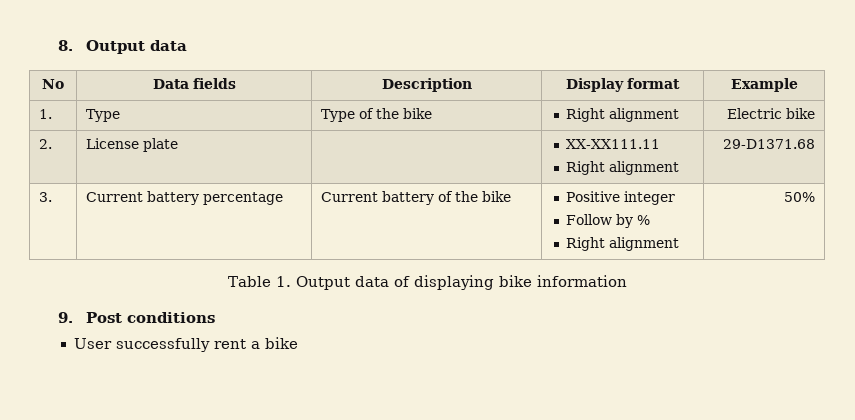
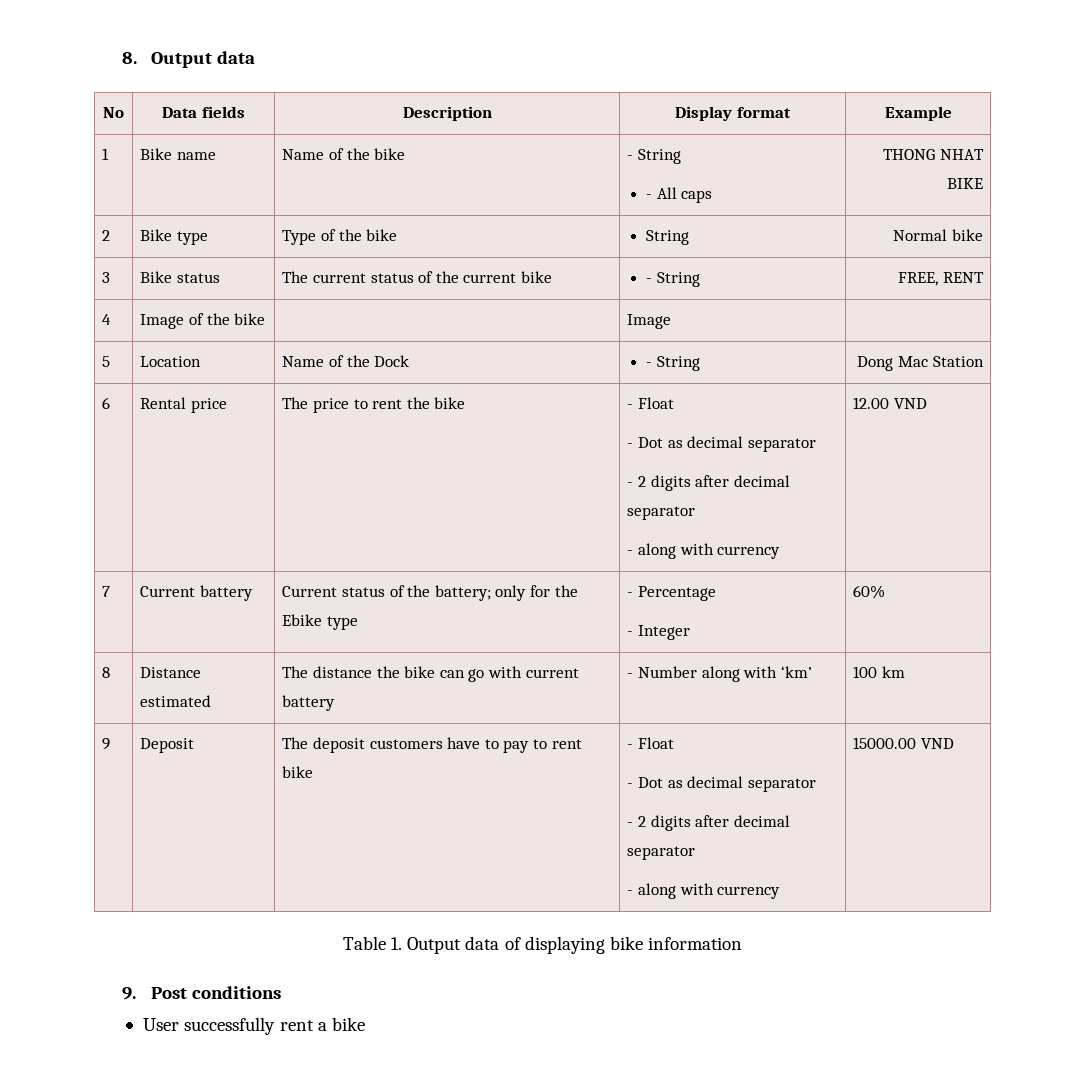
- 1. | Type | Type of the bike | Right alignment | Electric bike
- 2. | License plate | | XX-XX111.11
- Right alignment | 29-D1371.68
- 3. | Current battery percentage | Current battery of the bike | Positive integer
- Follow by %
- Right alignment | 50%
+ 1 | Bike name | Name of the bike | - String
+ - All caps | THONG NHAT BIKE
+ 2 | Bike type | Type of the bike | String | Normal bike
+ 3 | Bike status | The current status of the current bike | - String | FREE, RENT
+ 4 | Image of the bike | | Image |
+ 5 | Location | Name of the Dock | - String | Dong Mac Station
+ 6 | Rental price | The price to rent the bike | - Float
+ - Dot as decimal separator
+ - 2 digits after decimal separator
+ - along with currency | 12.00 VND
+ 7 | Current battery | Current status of the battery; only for the Ebike type | - Percentage
+ - Integer | 60%
+ 8 | Distance estimated | The distance the bike can go with current battery | - Number along with ‘km’ | 100 km
+ 9 | Deposit | The deposit customers have to pay to rent bike | - Float
+ - Dot as decimal separator
+ - 2 digits after decimal separator
+ - along with currency | 15000.00 VND

